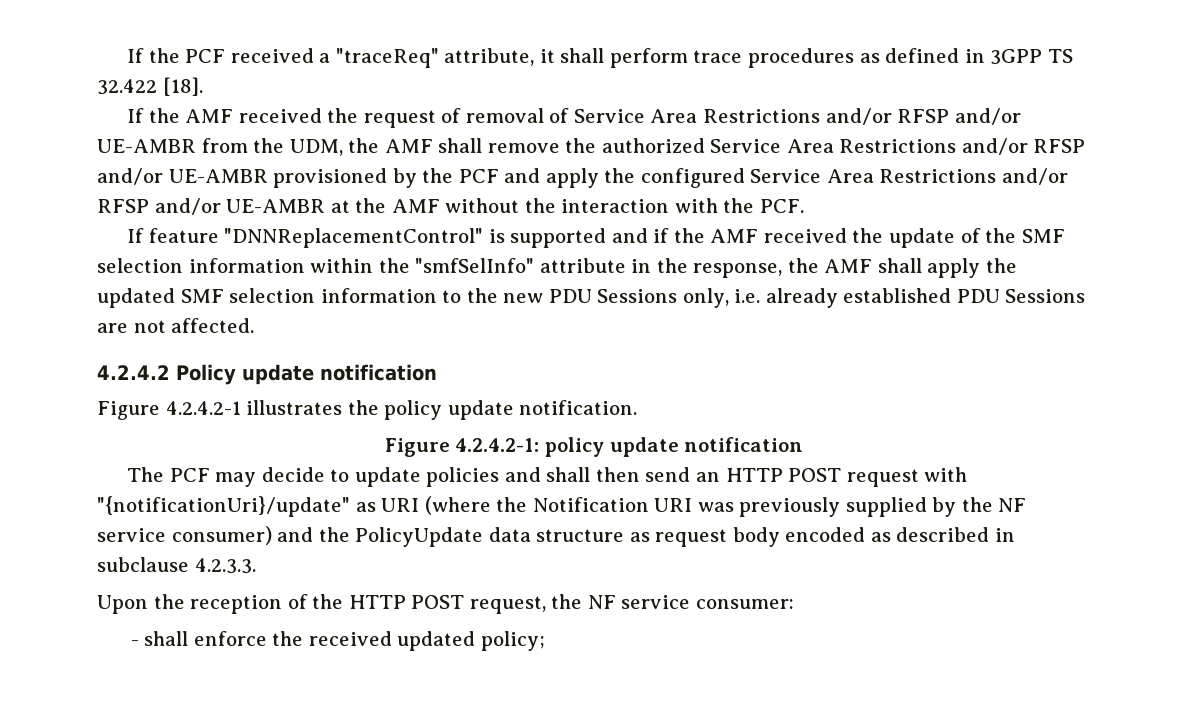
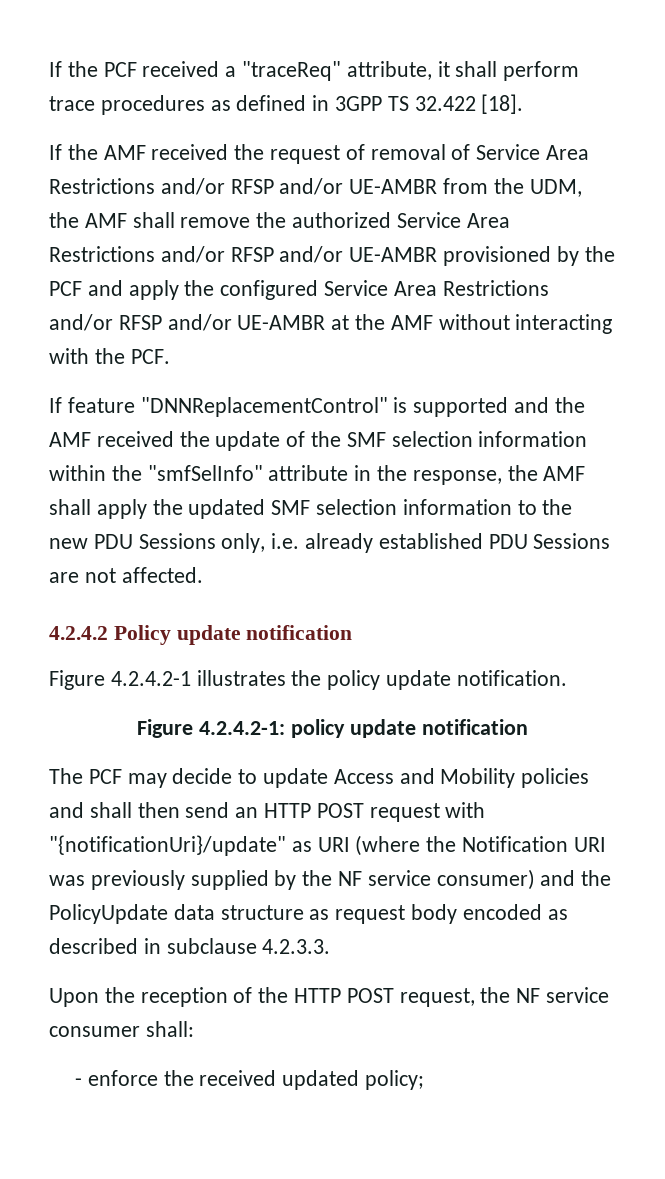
- If the AMF received the request of removal of Service Area Restrictions and/or RFSP and/or UE-AMBR from the UDM, the AMF shall remove the authorized Service Area Restrictions and/or RFSP and/or UE-AMBR provisioned by the PCF and apply the configured Service Area Restrictions and/or RFSP and/or UE-AMBR at the AMF without the interaction with the PCF.
+ If the AMF received the request of removal of Service Area Restrictions and/or RFSP and/or UE-AMBR from the UDM, the AMF shall remove the authorized Service Area Restrictions and/or RFSP and/or UE-AMBR provisioned by the PCF and apply the configured Service Area Restrictions and/or RFSP and/or UE-AMBR at the AMF without interacting with the PCF.
- If feature "DNNReplacementControl" is supported and if the AMF received the update of the SMF selection information within the "smfSelInfo" attribute in the response, the AMF shall apply the updated SMF selection information to the new PDU Sessions only, i.e. already established PDU Sessions are not affected.
+ If feature "DNNReplacementControl" is supported and the AMF received the update of the SMF selection information within the "smfSelInfo" attribute in the response, the AMF shall apply the updated SMF selection information to the new PDU Sessions only, i.e. already established PDU Sessions are not affected.
- The PCF may decide to update policies and shall then send an HTTP POST request with "{notificationUri}/update" as URI (where the Notification URI was previously supplied by the NF service consumer) and the PolicyUpdate data structure as request body encoded as described in subclause 4.2.3.3.
+ The PCF may decide to update Access and Mobility policies and shall then send an HTTP POST request with "{notificationUri}/update" as URI (where the Notification URI was previously supplied by the NF service consumer) and the PolicyUpdate data structure as request body encoded as described in subclause 4.2.3.3.
- Upon the reception of the HTTP POST request, the NF service consumer:
+ Upon the reception of the HTTP POST request, the NF service consumer shall:
- - shall enforce the received updated policy;
+ - enforce the received updated policy;

